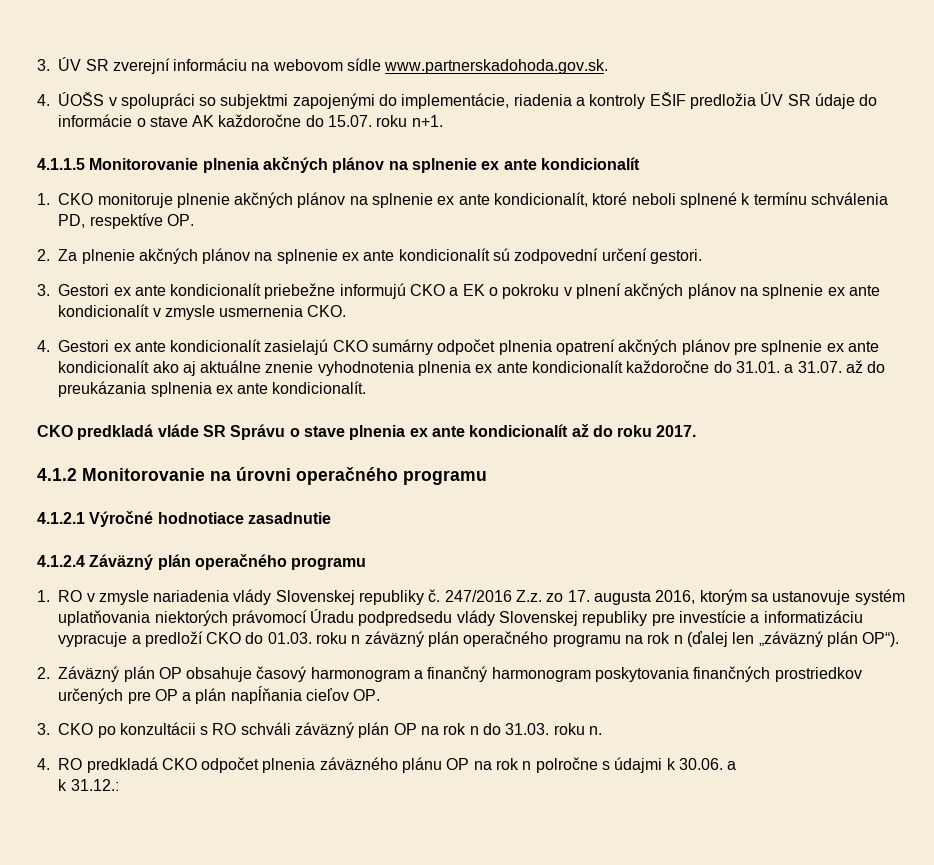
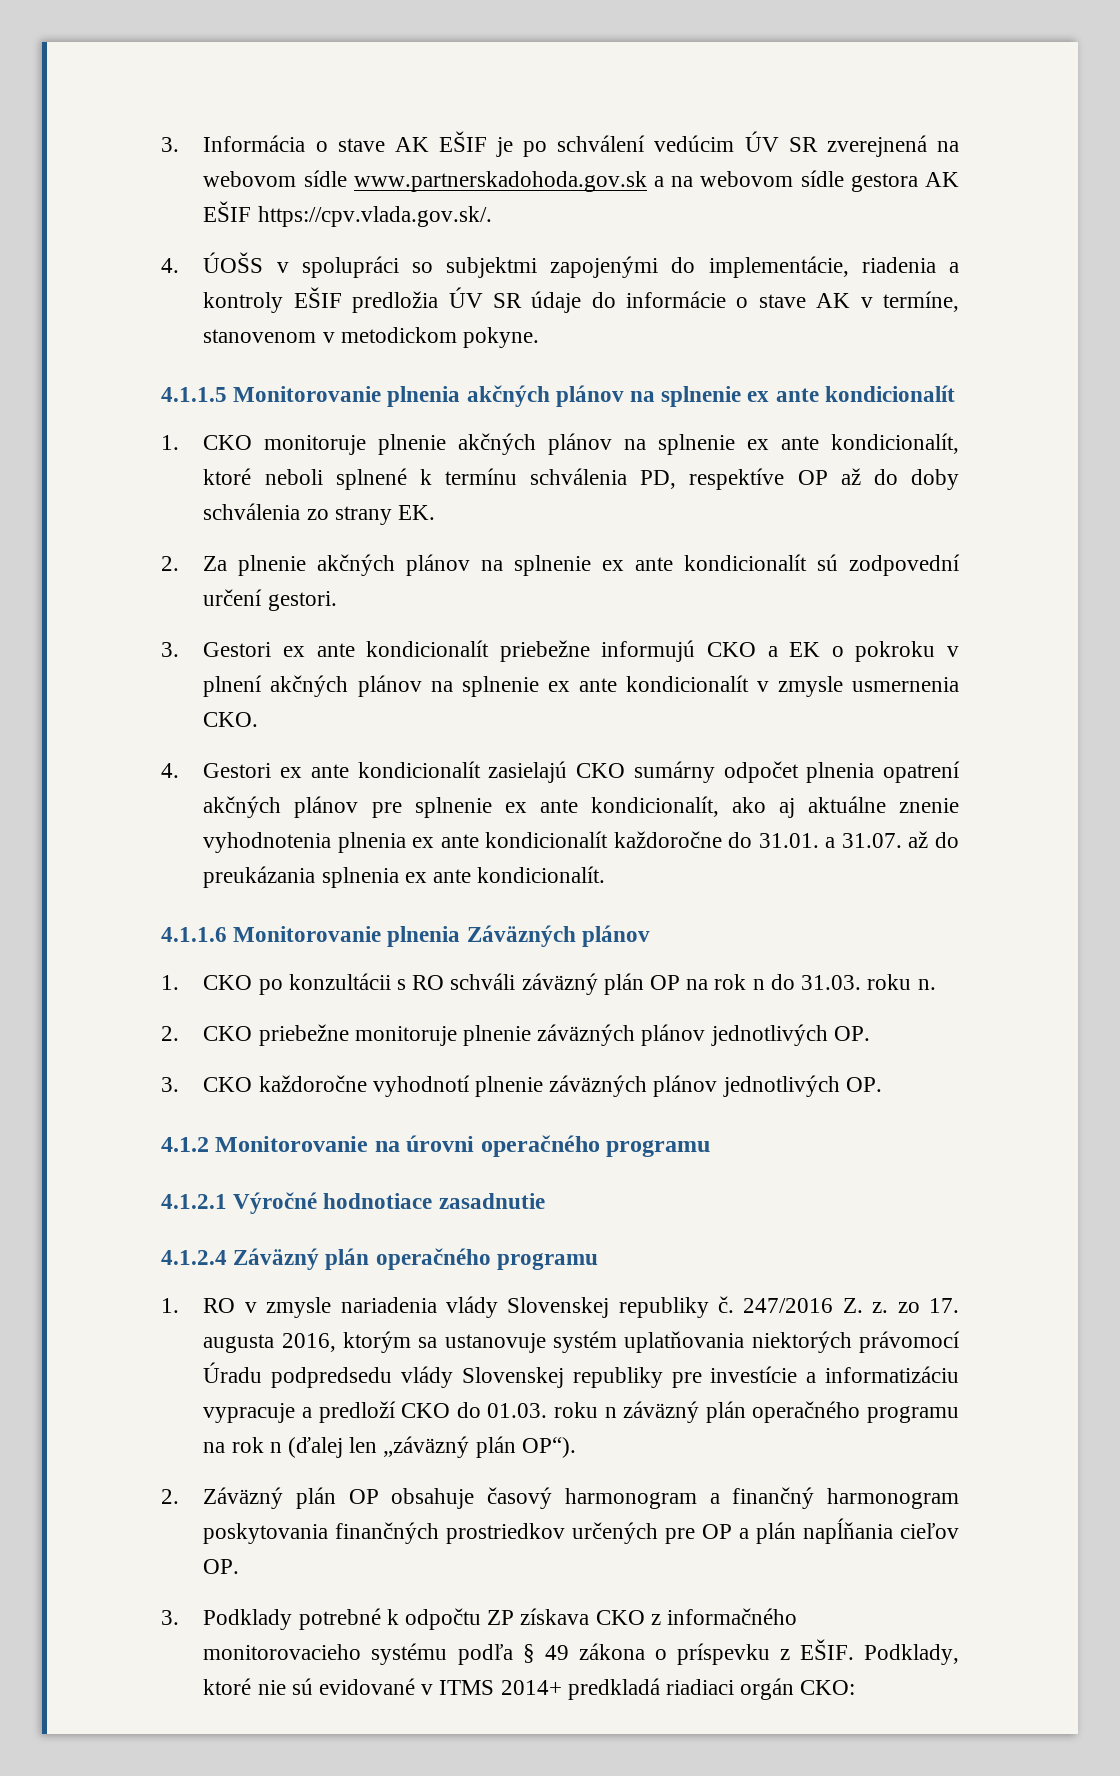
- 3. ÚV SR zverejní informáciu na webovom sídle www.partnerskadohoda.gov.sk.
+ 3. Informácia o stave AK EŠIF je po schválení vedúcim ÚV SR zverejnená na webovom sídle www.partnerskadohoda.gov.sk a na webovom sídle gestora AK EŠIF https://cpv.vlada.gov.sk/.
- 4. ÚOŠS v spolupráci so subjektmi zapojenými do implementácie, riadenia a kontroly EŠIF predložia ÚV SR údaje do informácie o stave AK každoročne do 15.07. roku n+1.
+ 4. ÚOŠS v spolupráci so subjektmi zapojenými do implementácie, riadenia a kontroly EŠIF predložia ÚV SR údaje do informácie o stave AK v termíne, stanovenom v metodickom pokyne.
- 1. CKO monitoruje plnenie akčných plánov na splnenie ex ante kondicionalít, ktoré neboli splnené k termínu schválenia PD, respektíve OP.
+ 1. CKO monitoruje plnenie akčných plánov na splnenie ex ante kondicionalít, ktoré neboli splnené k termínu schválenia PD, respektíve OP až do doby schválenia zo strany EK.
- 4. Gestori ex ante kondicionalít zasielajú CKO sumárny odpočet plnenia opatrení akčných plánov pre splnenie ex ante kondicionalít ako aj aktuálne znenie vyhodnotenia plnenia ex ante kondicionalít každoročne do 31.01. a 31.07. až do preukázania splnenia ex ante kondicionalít.
+ 4. Gestori ex ante kondicionalít zasielajú CKO sumárny odpočet plnenia opatrení akčných plánov pre splnenie ex ante kondicionalít, ako aj aktuálne znenie vyhodnotenia plnenia ex ante kondicionalít každoročne do 31.01. a 31.07. až do preukázania splnenia ex ante kondicionalít.
- CKO predkladá vláde SR Správu o stave plnenia ex ante kondicionalít až do roku 2017.
+ 4.1.1.6 Monitorovanie plnenia Záväzných plánov
+ 1. CKO po konzultácii s RO schváli záväzný plán OP na rok n do 31.03. roku n.
+ 2. CKO priebežne monitoruje plnenie záväzných plánov jednotlivých OP.
+ 3. CKO každoročne vyhodnotí plnenie záväzných plánov jednotlivých OP.
- 247/2016 Z.z. zo 17. augusta 2016, ktorým sa ustanovuje systém uplatňovania niektorých právomocí Úradu podpredsedu vlády Slovenskej republiky pre investície a informatizáciu vypracuje a predloží CKO do 01.03. roku n záväzný plán operačného programu na rok n (ďalej len „záväzný plán OP“).
+ 247/2016 Z. z. zo 17. augusta 2016, ktorým sa ustanovuje systém uplatňovania niektorých právomocí Úradu podpredsedu vlády Slovenskej republiky pre investície a informatizáciu vypracuje a predloží CKO do 01.03. roku n záväzný plán operačného programu na rok n (ďalej len „záväzný plán OP“).
- 3. CKO po konzultácii s RO schváli záväzný plán OP na rok n do 31.03. roku n.
- 4. RO predkladá CKO odpočet plnenia záväzného plánu OP na rok n polročne s údajmi k 30.06. a
- k 31.12.:
+ 3. Podklady potrebné k odpočtu ZP získava CKO z informačného monitorovacieho systému podľa § 49 zákona o príspevku z EŠIF. Podklady, ktoré nie sú evidované v ITMS 2014+ predkladá riadiaci orgán CKO:

